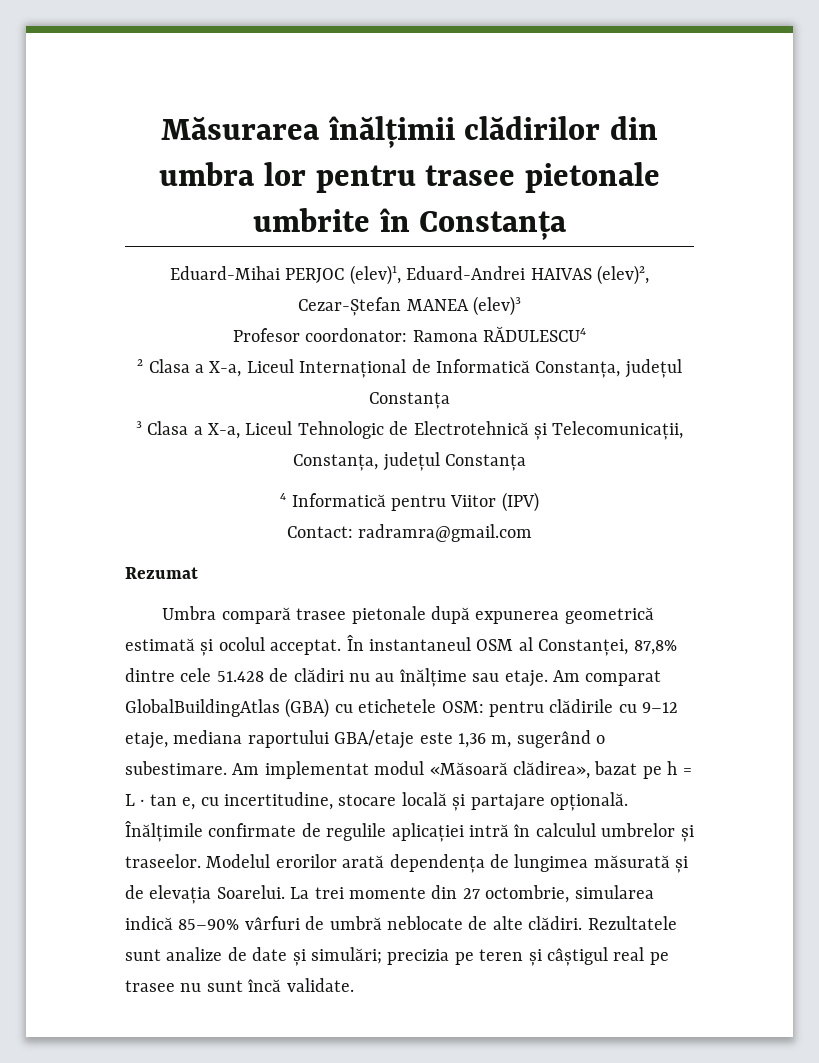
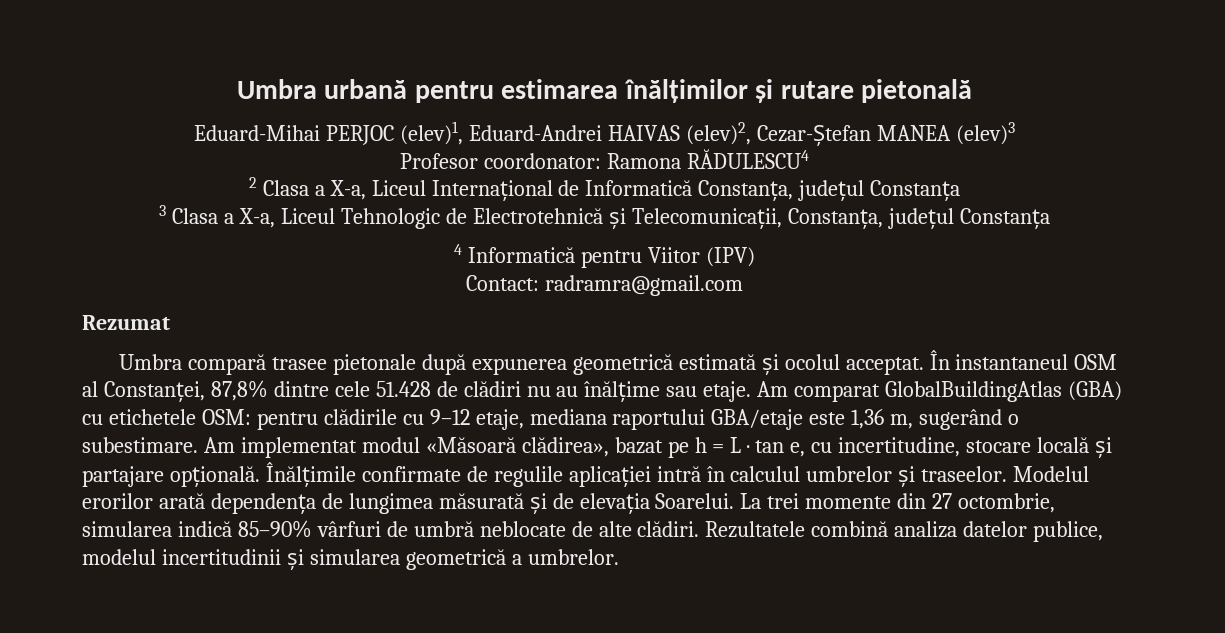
- Măsurarea înălțimii clădirilor din umbra lor pentru trasee pietonale umbrite în Constanța
+ Umbra urbană pentru estimarea înălțimilor și rutare pietonală
- Rezultatele sunt analize de date și simulări; precizia pe teren și câștigul real pe trasee nu sunt încă validate.
+ Rezultatele combină analiza datelor publice, modelul incertitudinii și simularea geometrică a umbrelor.

